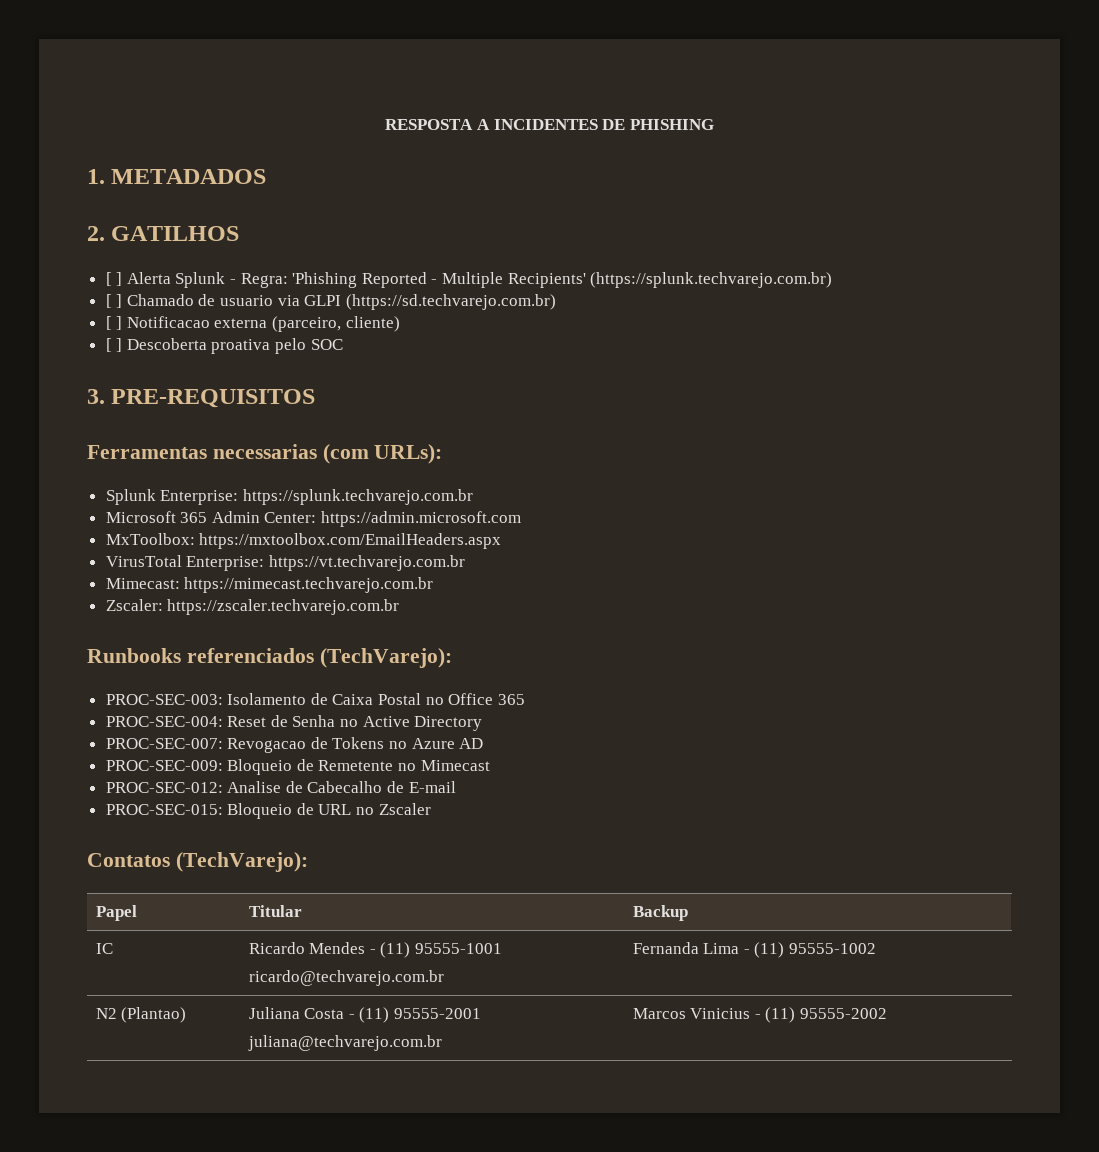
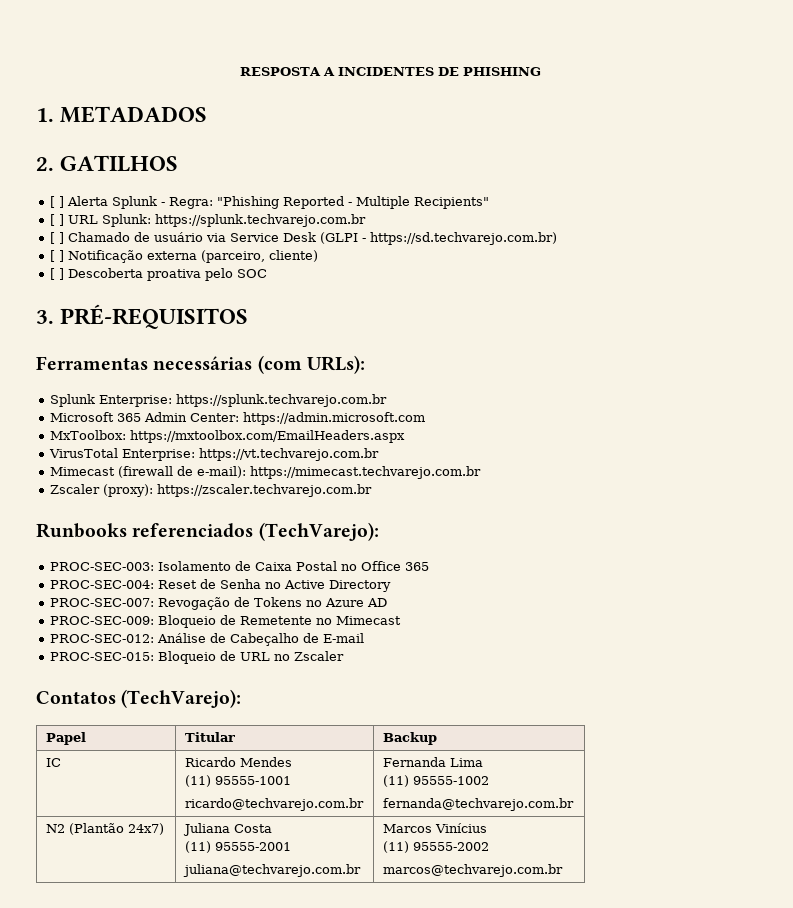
- [ ] Alerta Splunk - Regra: 'Phishing Reported - Multiple Recipients' (https://splunk.techvarejo.com.br)
- [ ] Chamado de usuario via GLPI (https://sd.techvarejo.com.br)
- [ ] Notificacao externa (parceiro, cliente)
+ [ ] Alerta Splunk - Regra: "Phishing Reported - Multiple Recipients"
+ [ ] URL Splunk: https://splunk.techvarejo.com.br
+ [ ] Chamado de usuário via Service Desk (GLPI - https://sd.techvarejo.com.br)
+ [ ] Notificação externa (parceiro, cliente)
- 3. PRE-REQUISITOS
+ 3. PRÉ-REQUISITOS
- Ferramentas necessarias (com URLs):
+ Ferramentas necessárias (com URLs):
- Mimecast: https://mimecast.techvarejo.com.br
+ Mimecast (firewall de e-mail): https://mimecast.techvarejo.com.br
- Zscaler: https://zscaler.techvarejo.com.br
+ Zscaler (proxy): https://zscaler.techvarejo.com.br
- PROC-SEC-007: Revogacao de Tokens no Azure AD
+ PROC-SEC-007: Revogação de Tokens no Azure AD
- PROC-SEC-012: Analise de Cabecalho de E-mail
+ PROC-SEC-012: Análise de Cabeçalho de E-mail
- IC | Ricardo Mendes - (11) 95555-1001
- ricardo@techvarejo.com.br | Fernanda Lima - (11) 95555-1002
+ IC | Ricardo Mendes
+ (11) 95555-1001
+ ricardo@techvarejo.com.br | Fernanda Lima
+ (11) 95555-1002
+ fernanda@techvarejo.com.br
- N2 (Plantao) | Juliana Costa - (11) 95555-2001
- juliana@techvarejo.com.br | Marcos Vinicius - (11) 95555-2002
+ N2 (Plantão 24x7) | Juliana Costa
+ (11) 95555-2001
+ juliana@techvarejo.com.br | Marcos Vinícius
+ (11) 95555-2002
+ marcos@techvarejo.com.br

